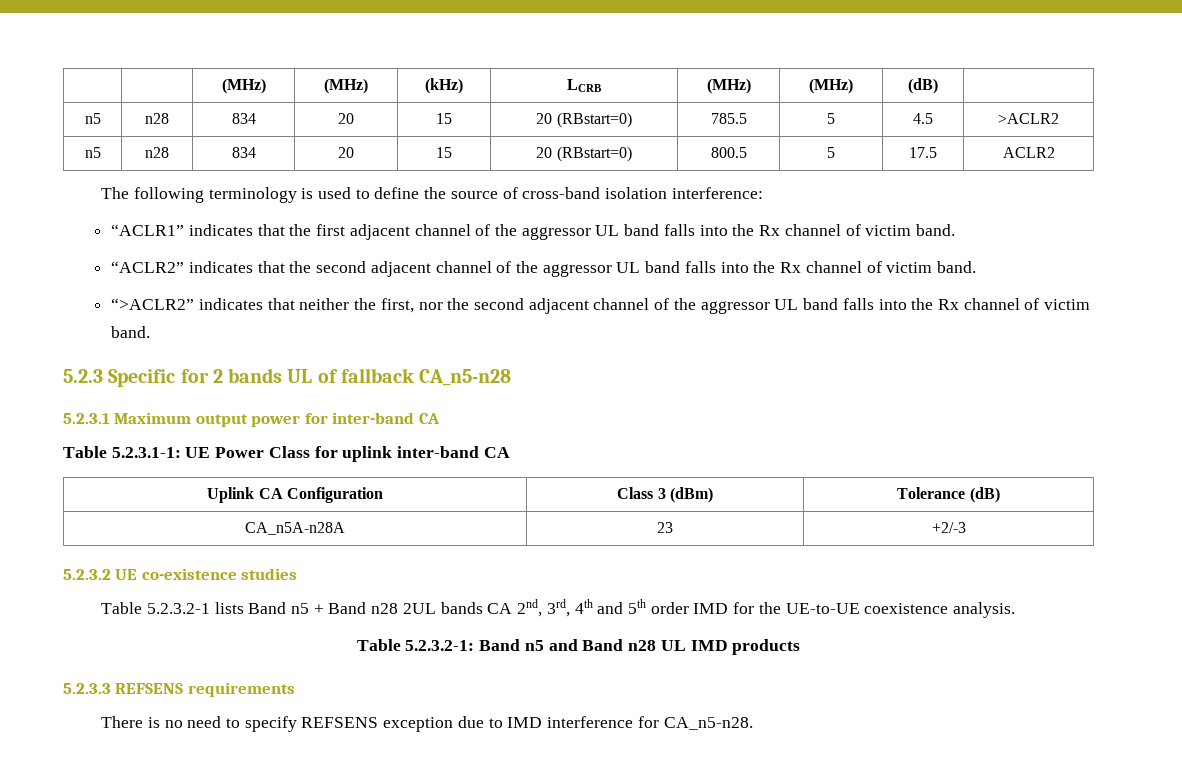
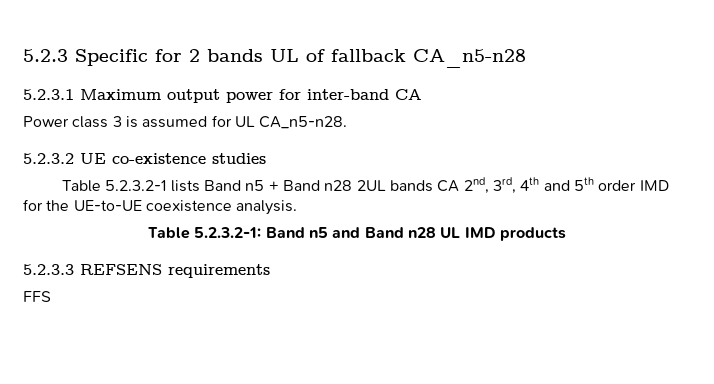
- | | (MHz) | (MHz) | (kHz) | LCRB | (MHz) | (MHz) | (dB) |
- n5 | n28 | 834 | 20 | 15 | 20 (RBstart=0) | 785.5 | 5 | 4.5 | >ACLR2
- n5 | n28 | 834 | 20 | 15 | 20 (RBstart=0) | 800.5 | 5 | 17.5 | ACLR2
- The following terminology is used to define the source of cross-band isolation interference:
- “ACLR1” indicates that the first adjacent channel of the aggressor UL band falls into the Rx channel of victim band.
- “ACLR2” indicates that the second adjacent channel of the aggressor UL band falls into the Rx channel of victim band.
- “>ACLR2” indicates that neither the first, nor the second adjacent channel of the aggressor UL band falls into the Rx channel of victim band.
- Table 5.2.3.1-1: UE Power Class for uplink inter-band CA
- Uplink CA Configuration | Class 3 (dBm) | Tolerance (dB)
- CA_n5A-n28A | 23 | +2/-3
+ Power class 3 is assumed for UL CA_n5-n28.
- There is no need to specify REFSENS exception due to IMD interference for CA_n5-n28.
+ FFS

